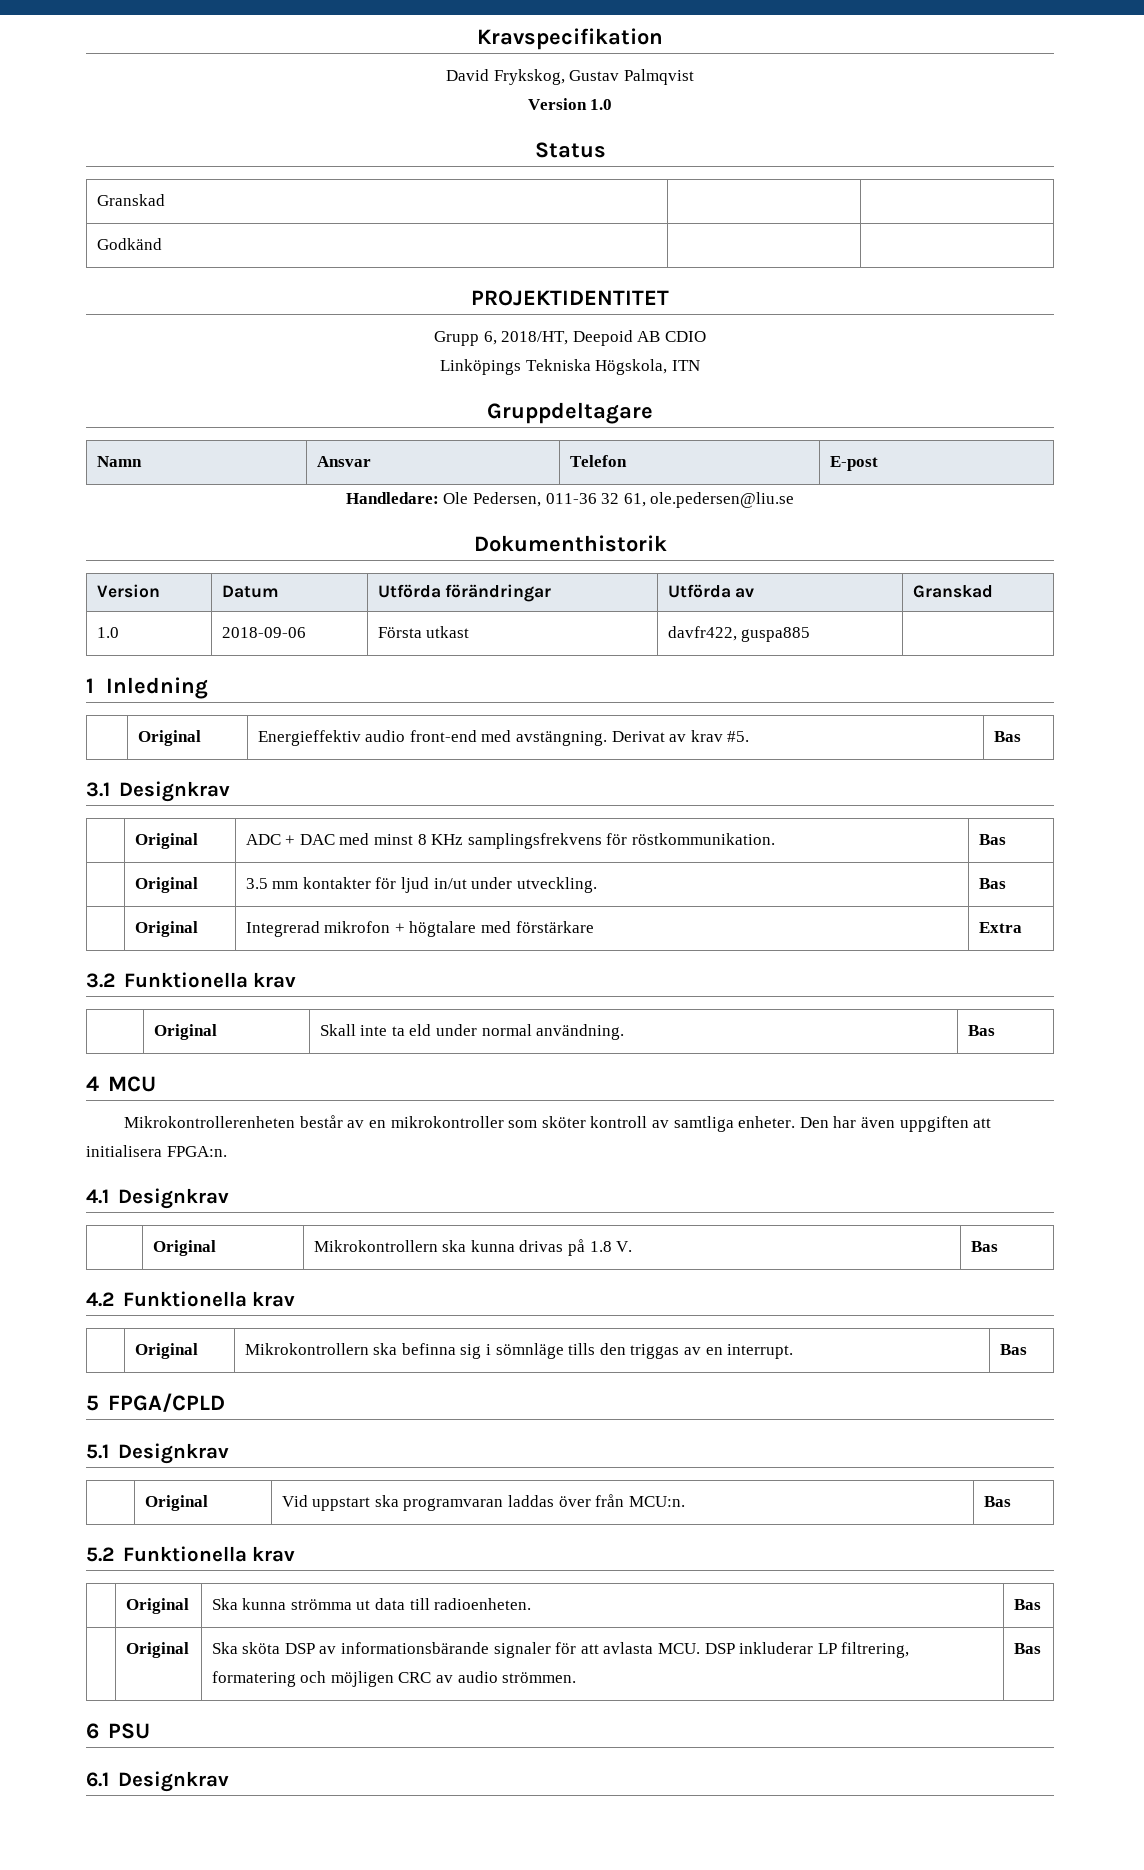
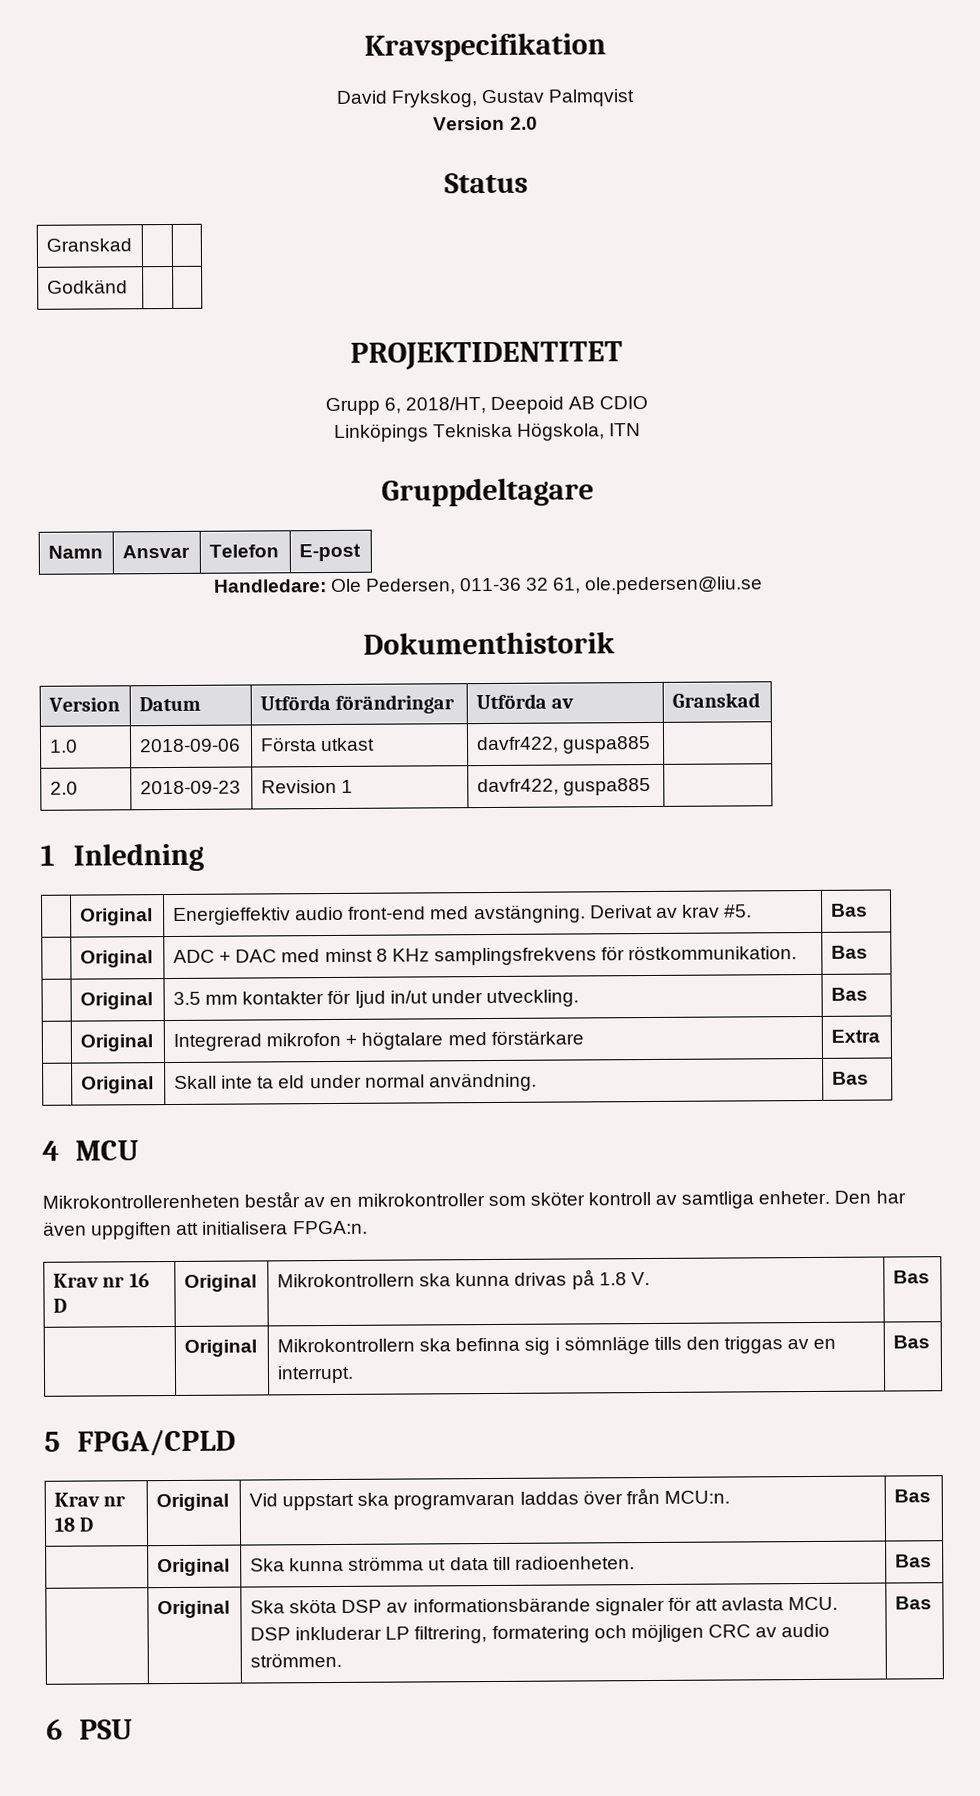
- Version 1.0
+ Version 2.0
+ 2.0 | 2018-09-23 | Revision 1 | davfr422, guspa885 |
- 3.1 Designkrav
- 3.2 Funktionella krav
- 4.1 Designkrav
- | Original | Mikrokontrollern ska kunna drivas på 1.8 V. | Bas
+ Krav nr 16 D | Original | Mikrokontrollern ska kunna drivas på 1.8 V. | Bas
- 4.2 Funktionella krav
- 5.1 Designkrav
- | Original | Vid uppstart ska programvaran laddas över från MCU:n. | Bas
+ Krav nr 18 D | Original | Vid uppstart ska programvaran laddas över från MCU:n. | Bas
- 5.2 Funktionella krav
- 6.1 Designkrav

